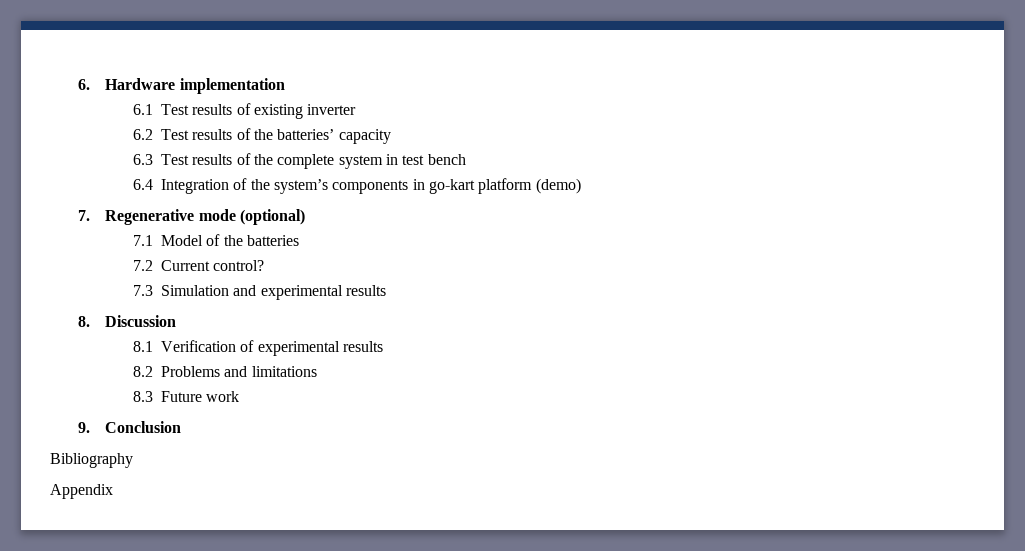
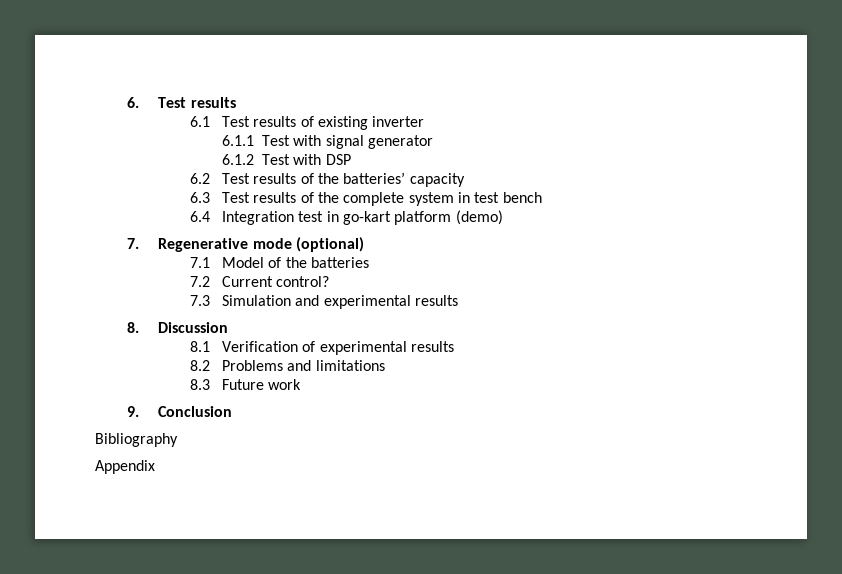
- 6. Hardware implementation
+ 6. Test results
+ 6.1.1 Test with signal generator
+ 6.1.2 Test with DSP
- 6.4 Integration of the system’s components in go-kart platform (demo)
+ 6.4 Integration test in go-kart platform (demo)

